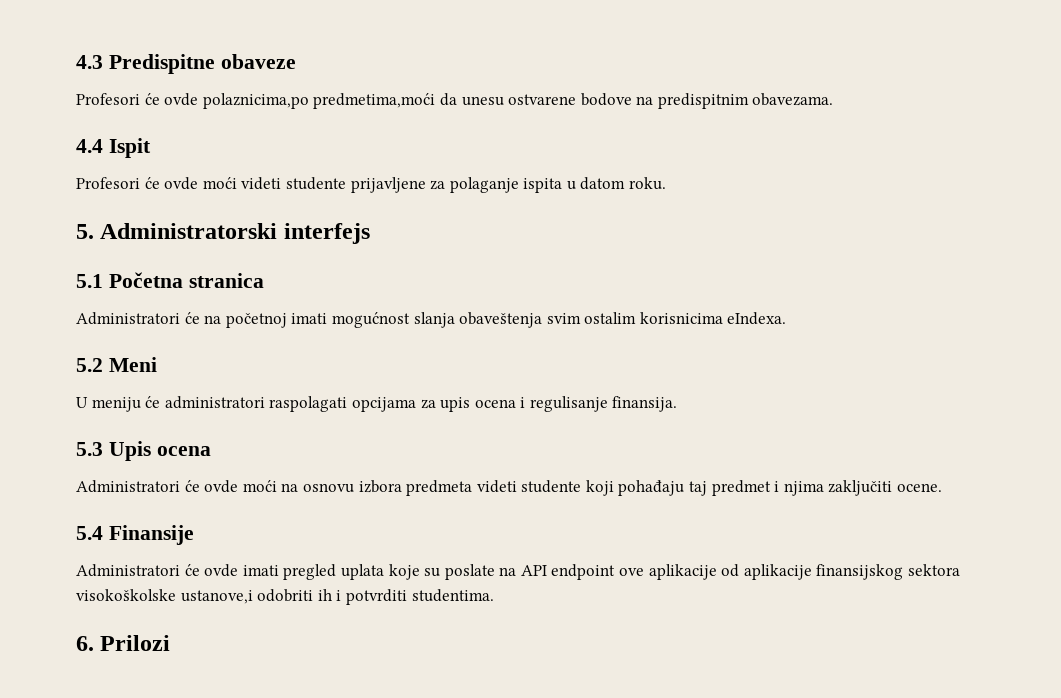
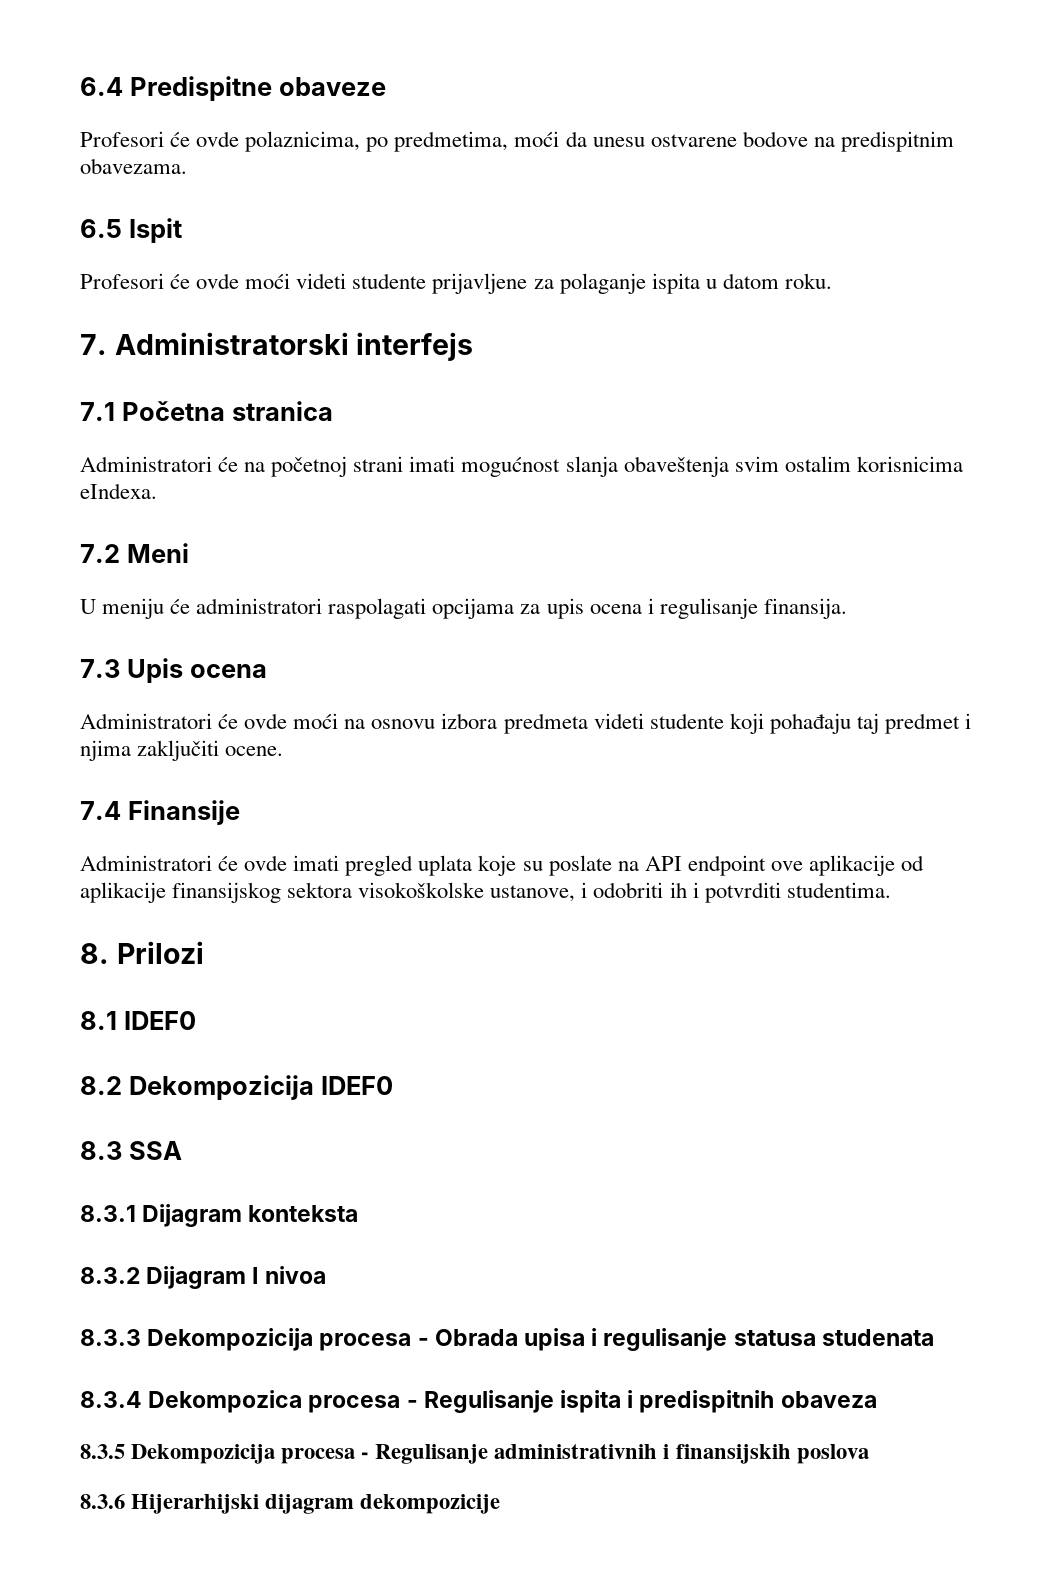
- 4.3 Predispitne obaveze
+ 6.4 Predispitne obaveze
- Profesori će ovde polaznicima,po predmetima,moći da unesu ostvarene bodove na predispitnim obavezama.
+ Profesori će ovde polaznicima, po predmetima, moći da unesu ostvarene bodove na predispitnim obavezama.
- 4.4 Ispit
+ 6.5 Ispit
- 5. Administratorski interfejs
+ 7. Administratorski interfejs
- 5.1 Početna stranica
+ 7.1 Početna stranica
- Administratori će na početnoj imati mogućnost slanja obaveštenja svim ostalim korisnicima eIndexa.
+ Administratori će na početnoj strani imati mogućnost slanja obaveštenja svim ostalim korisnicima eIndexa.
- 5.2 Meni
+ 7.2 Meni
- 5.3 Upis ocena
+ 7.3 Upis ocena
- 5.4 Finansije
+ 7.4 Finansije
- Administratori će ovde imati pregled uplata koje su poslate na API endpoint ove aplikacije od aplikacije finansijskog sektora visokoškolske ustanove,i odobriti ih i potvrditi studentima.
+ Administratori će ovde imati pregled uplata koje su poslate na API endpoint ove aplikacije od aplikacije finansijskog sektora visokoškolske ustanove, i odobriti ih i potvrditi studentima.
- 6. Prilozi
+ 8. Prilozi
+ 8.1 IDEF0
+ 8.2 Dekompozicija IDEF0
+ 8.3 SSA
+ 8.3.1 Dijagram konteksta
+ 8.3.2 Dijagram I nivoa
+ 8.3.3 Dekompozicija procesa - Obrada upisa i regulisanje statusa studenata
+ 8.3.4 Dekompozica procesa - Regulisanje ispita i predispitnih obaveza
+ 8.3.5 Dekompozicija procesa - Regulisanje administrativnih i finansijskih poslova
+ 8.3.6 Hijerarhijski dijagram dekompozicije

